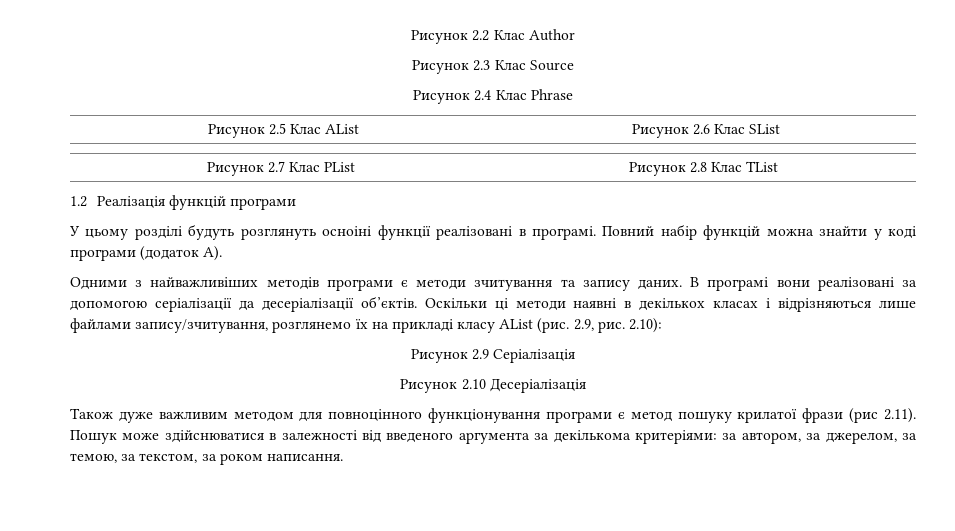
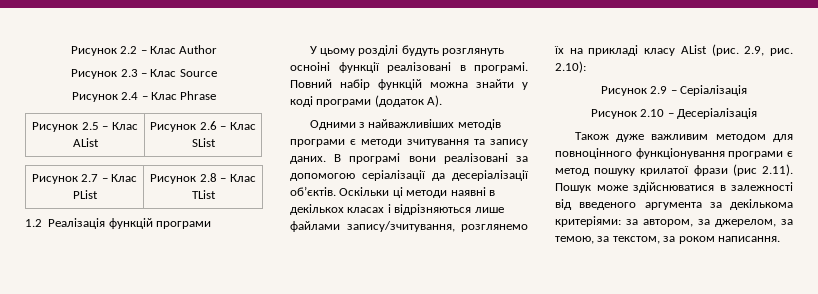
- Рисунок 2.2 Клас Author
+ Рисунок 2.2 – Клас Author
- Рисунок 2.3 Клас Source
+ Рисунок 2.3 – Клас Source
- Рисунок 2.4 Клас Phrase
+ Рисунок 2.4 – Клас Phrase
- Рисунок 2.5 Клас AList | Рисунок 2.6 Клас SList
+ Рисунок 2.5 – Клас AList | Рисунок 2.6 – Клас SList
- Рисунок 2.7 Клас PList | Рисунок 2.8 Клас TList
+ Рисунок 2.7 – Клас PList | Рисунок 2.8 – Клас TList
- Рисунок 2.9 Серіалізація
+ Рисунок 2.9 – Серіалізація
- Рисунок 2.10 Десеріалізація
+ Рисунок 2.10 – Десеріалізація

